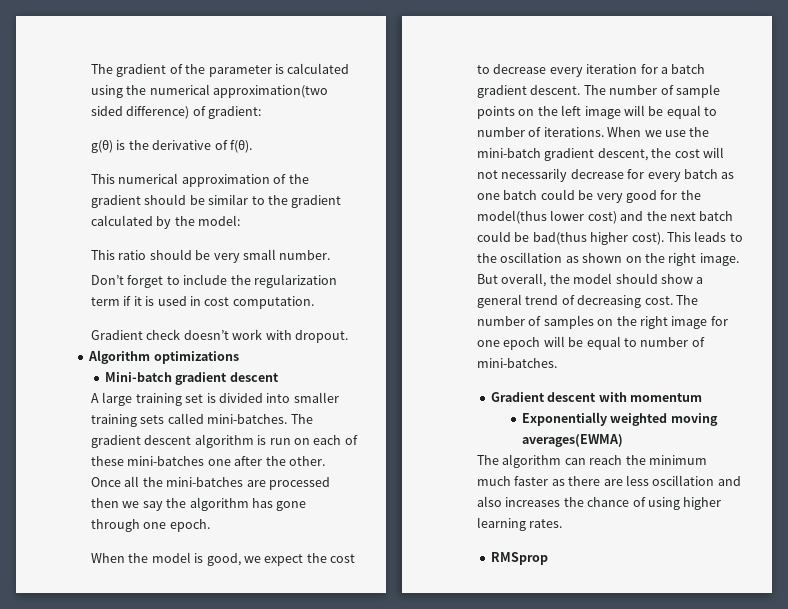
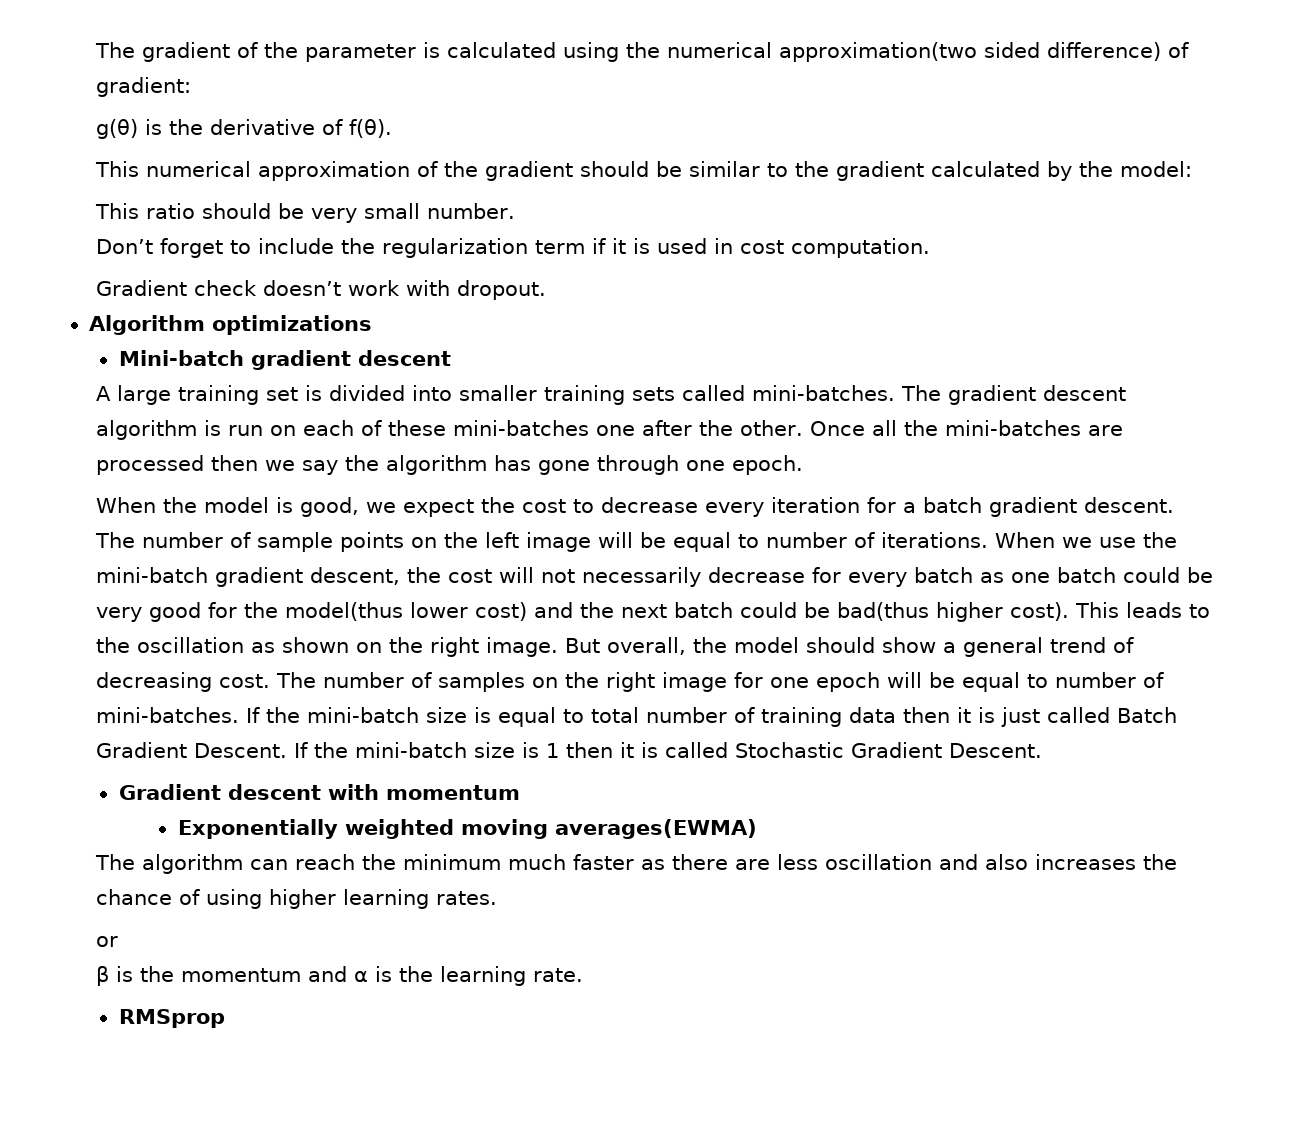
+ If the mini-batch size is equal to total number of training data then it is just called Batch Gradient Descent. If the mini-batch size is 1 then it is called Stochastic Gradient Descent.
+ or
+ β is the momentum and α is the learning rate.

